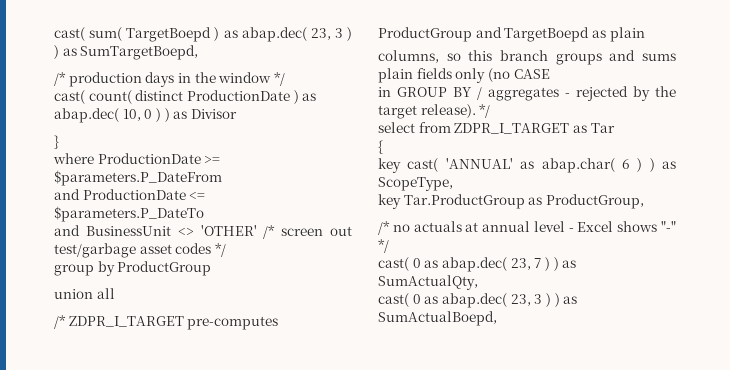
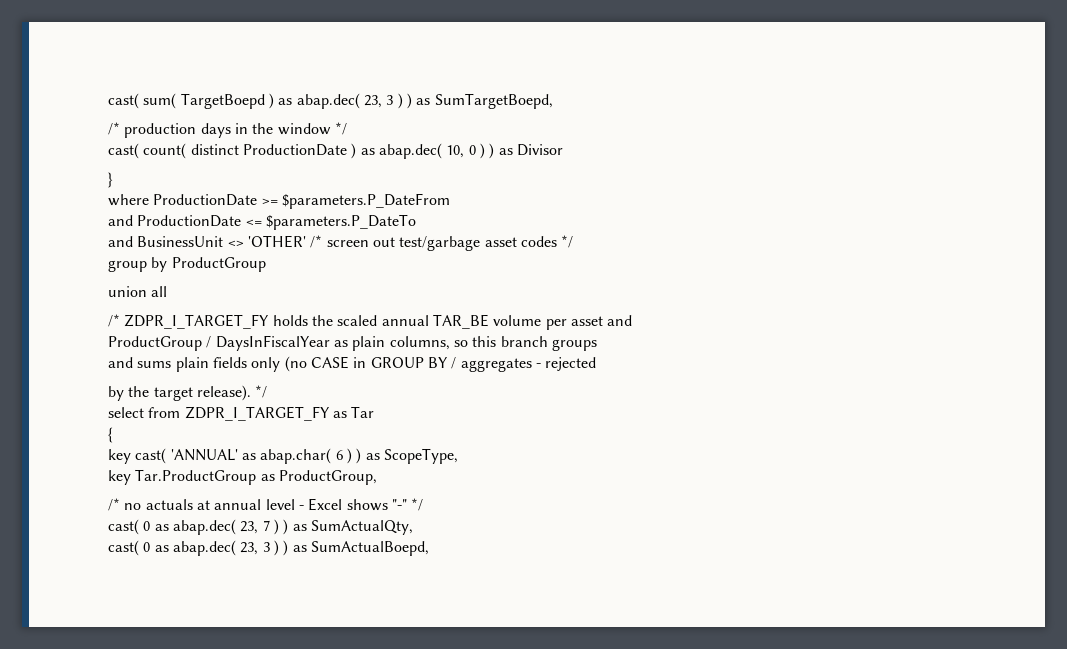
- /* ZDPR_I_TARGET pre-computes ProductGroup and TargetBoepd as plain
- columns, so this branch groups and sums plain fields only (no CASE
- in GROUP BY / aggregates - rejected by the target release).
+ /* ZDPR_I_TARGET_FY holds the scaled annual TAR_BE volume per asset and
+ ProductGroup / DaysInFiscalYear as plain columns, so this branch groups
+ and sums plain fields only (no CASE in GROUP BY / aggregates - rejected
+ by the target release).
- select from ZDPR_I_TARGET as Tar
+ select from ZDPR_I_TARGET_FY as Tar

